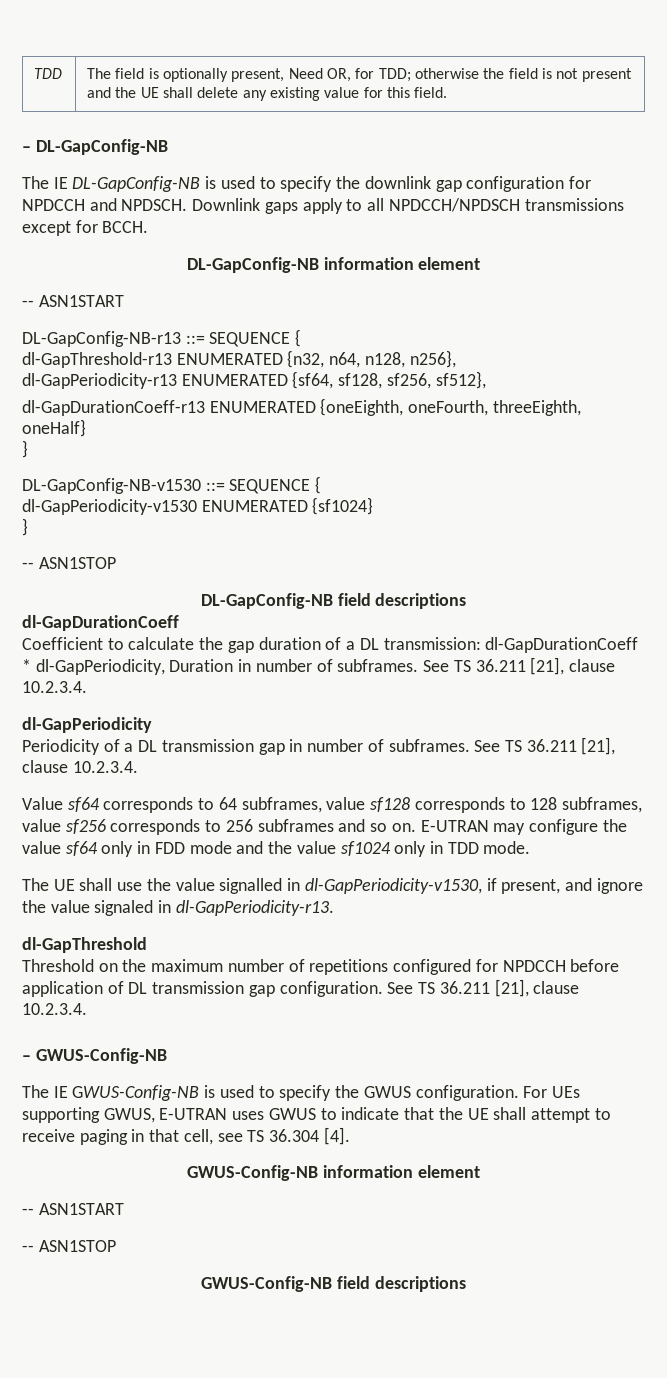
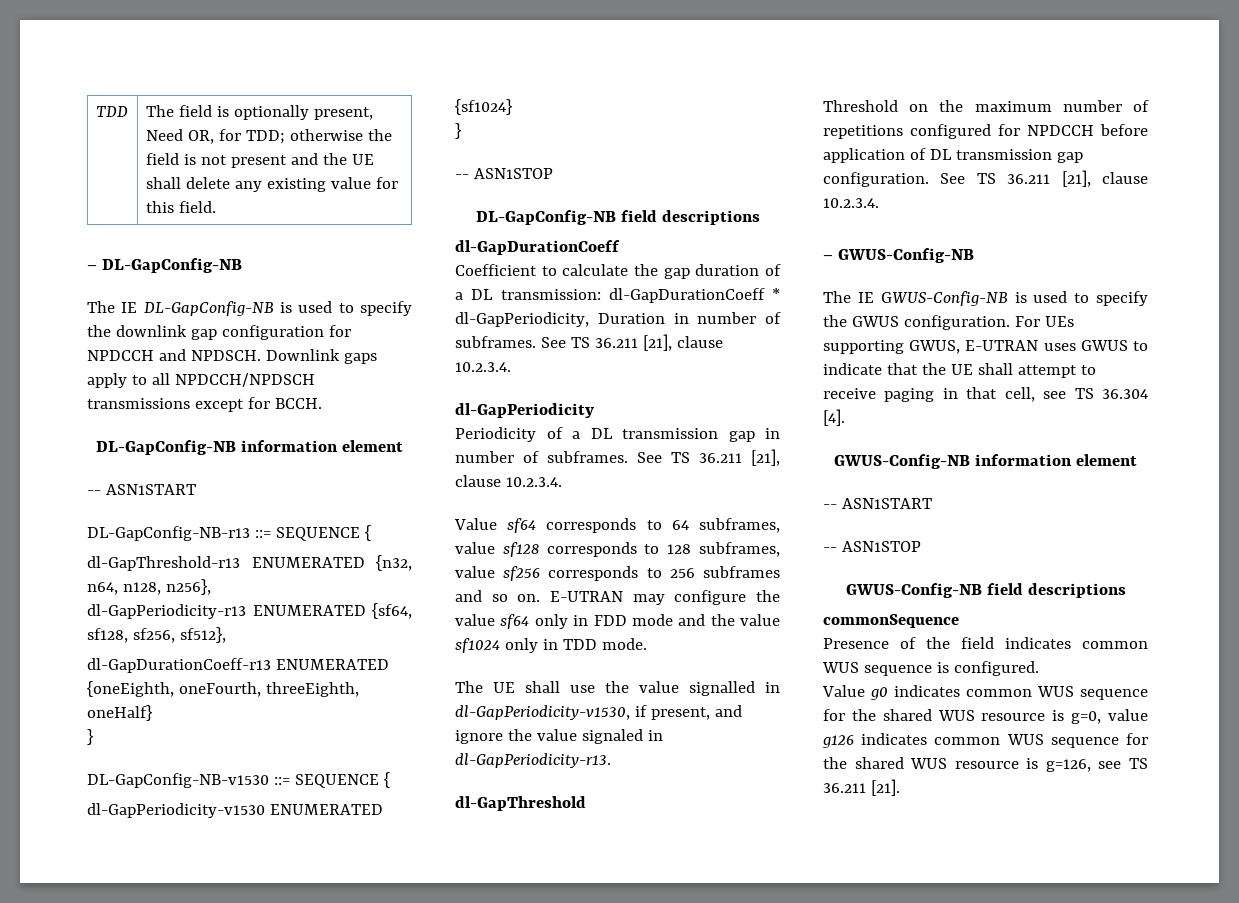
+ commonSequence
+ Presence of the field indicates common WUS sequence is configured.
+ Value g0 indicates common WUS sequence for the shared WUS resource is g=0, value g126 indicates common WUS sequence for the shared WUS resource is g=126, see TS 36.211 [21].

